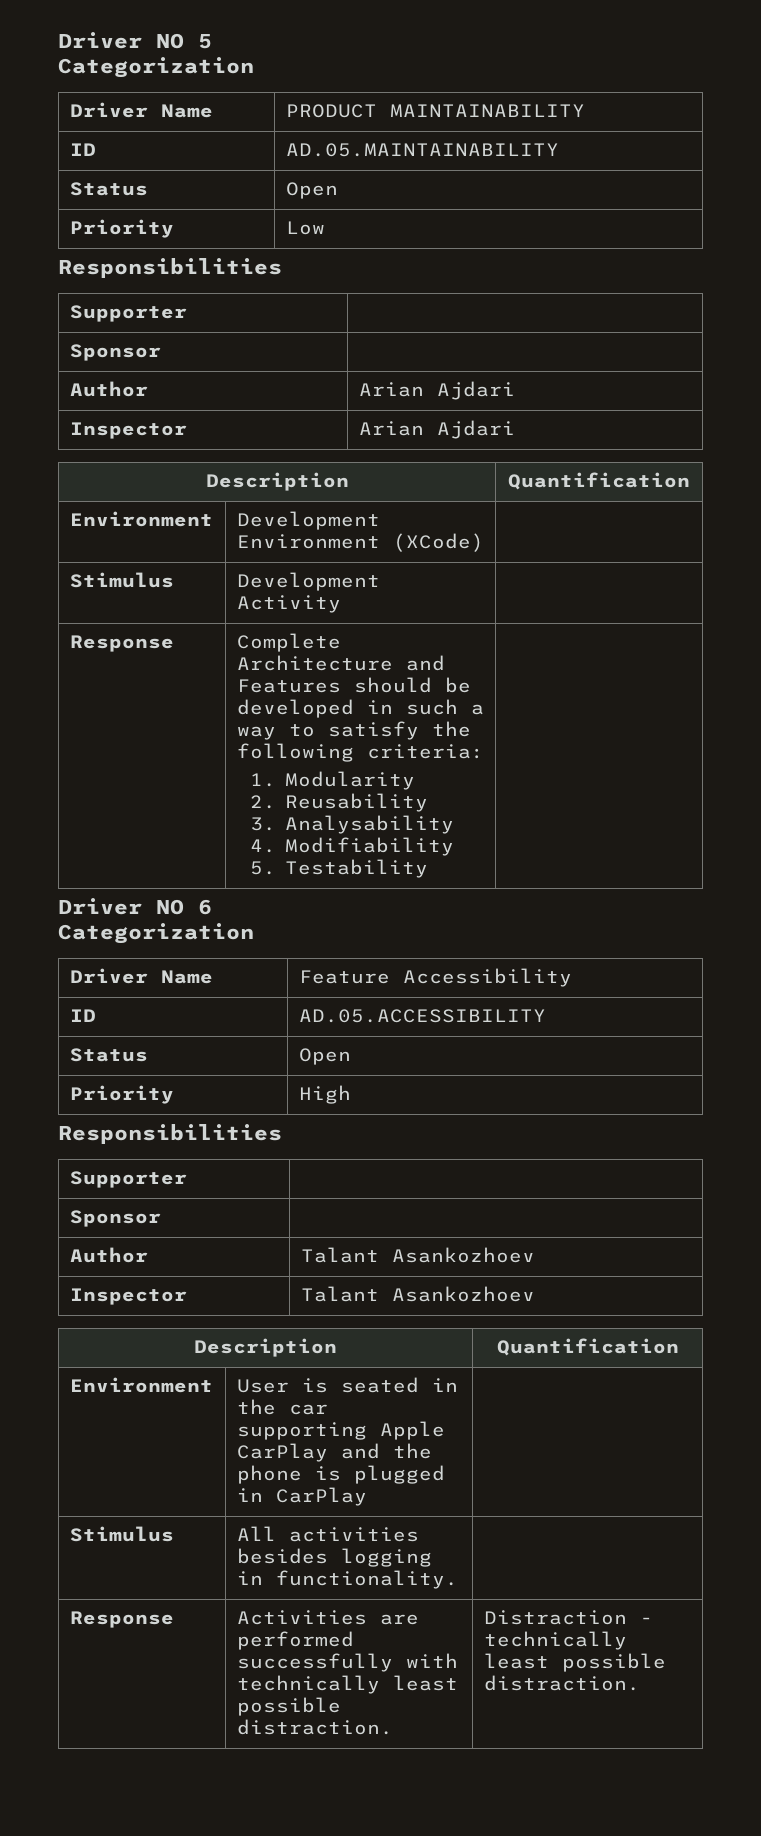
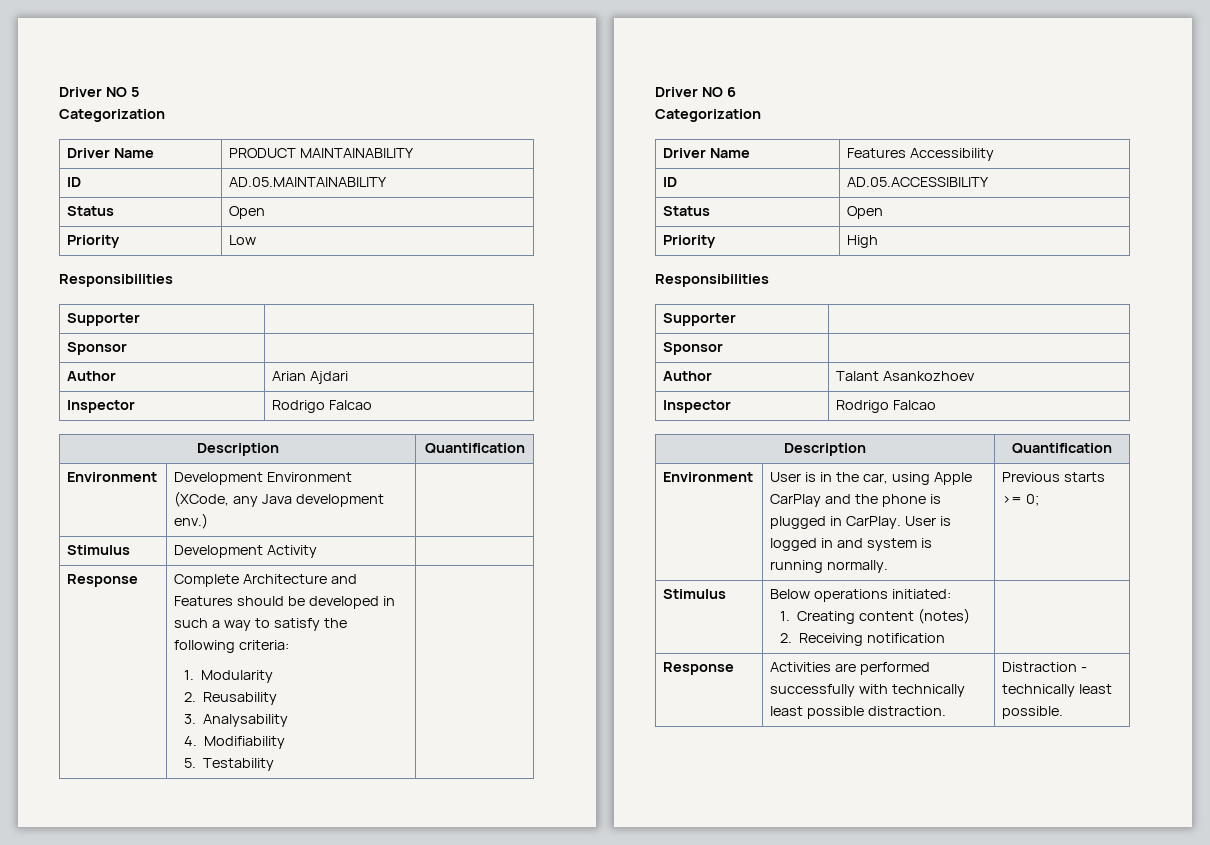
  Author | Arian Ajdari
- Inspector | Arian Ajdari
+ Inspector | Rodrigo Falcao
- Environment | Development Environment (XCode) |
+ Environment | Development Environment (XCode, any Java development env.) |
- Driver Name | Feature Accessibility
+ Driver Name | Features Accessibility
  Author | Talant Asankozhoev
- Inspector | Talant Asankozhoev
+ Inspector | Rodrigo Falcao
- Environment | User is seated in the car supporting Apple CarPlay and the phone is plugged in CarPlay |
- Stimulus | All activities besides logging in functionality. |
+ Environment | User is in the car, using Apple CarPlay and the phone is plugged in CarPlay. User is logged in and system is running normally. | Previous starts >= 0;
+ Stimulus | Below operations initiated:
+ 1. Creating content (notes)
+ 2. Receiving notification |
- Response | Activities are performed successfully with technically least possible distraction. | Distraction - technically least possible distraction.
+ Response | Activities are performed successfully with technically least possible distraction. | Distraction - technically least possible.

